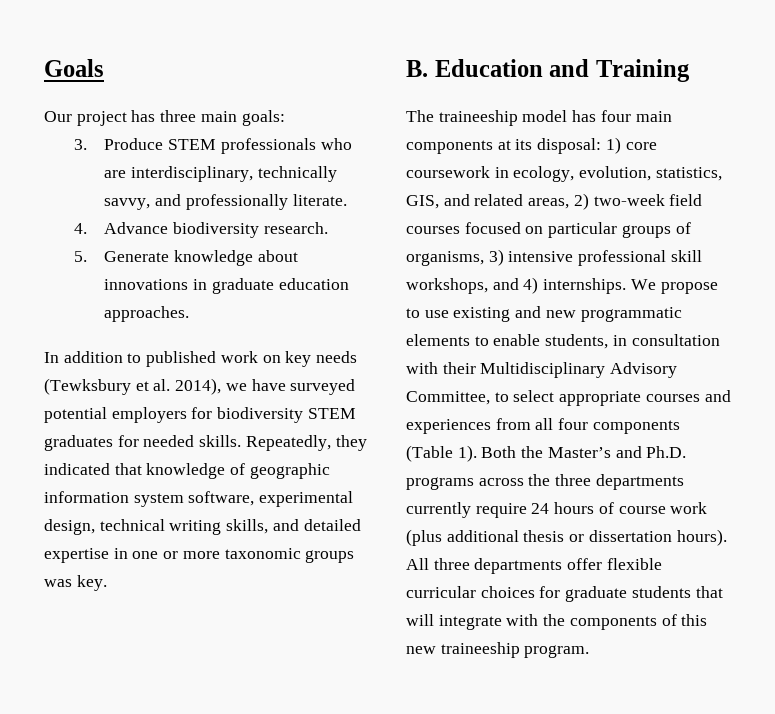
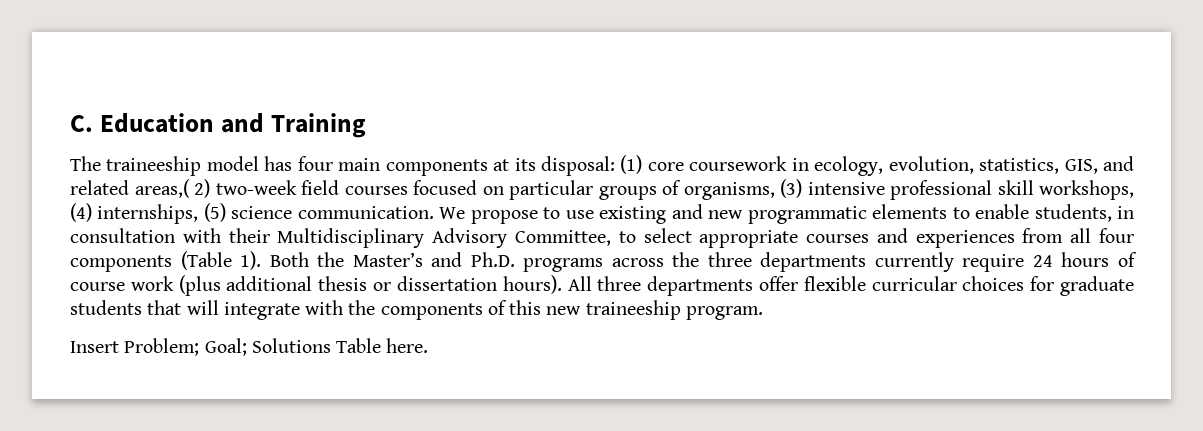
- Goals
- Our project has three main goals:
- 3. Produce STEM professionals who are interdisciplinary, technically savvy, and professionally literate.
- 4. Advance biodiversity research.
- 5. Generate knowledge about innovations in graduate education approaches.
- In addition to published work on key needs (Tewksbury et al. 2014), we have surveyed potential employers for biodiversity STEM graduates for needed skills. Repeatedly, they indicated that knowledge of geographic information system software, experimental design, technical writing skills, and detailed expertise in one or more taxonomic groups was key.
- B. Education and Training
+ C. Education and Training
- The traineeship model has four main components at its disposal: 1) core coursework in ecology, evolution, statistics, GIS, and related areas, 2) two-week field courses focused on particular groups of organisms, 3) intensive professional skill workshops, and 4) internships.
+ The traineeship model has four main components at its disposal: (1) core coursework in ecology, evolution, statistics, GIS, and related areas,( 2) two-week field courses focused on particular groups of organisms, (3) intensive professional skill workshops, (4) internships, (5) science communication.
+ Insert Problem; Goal; Solutions Table here.

